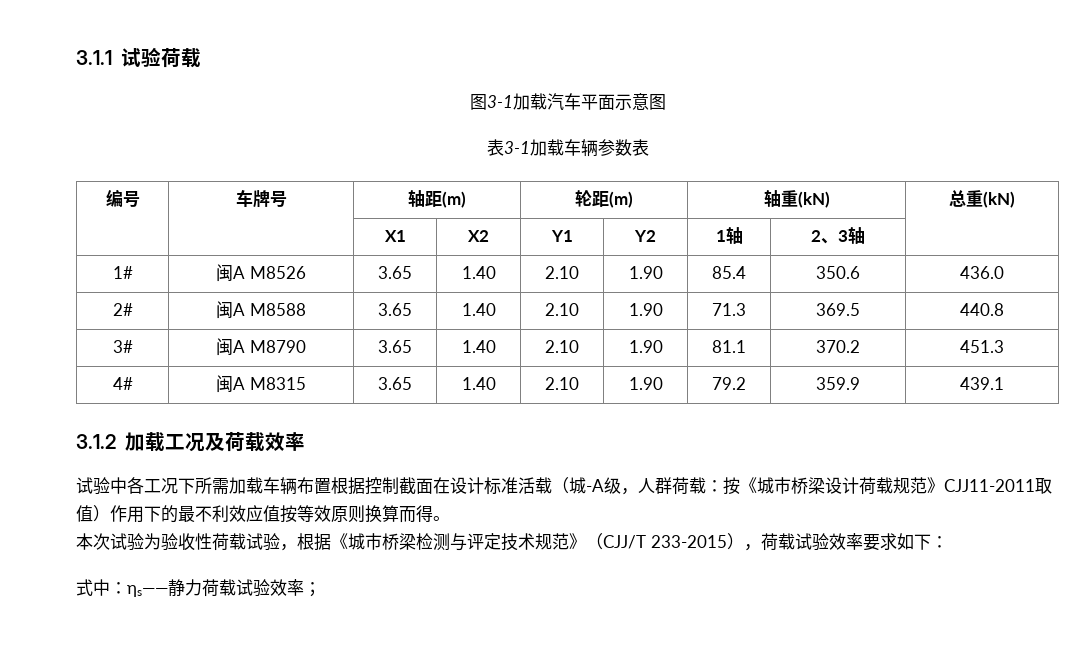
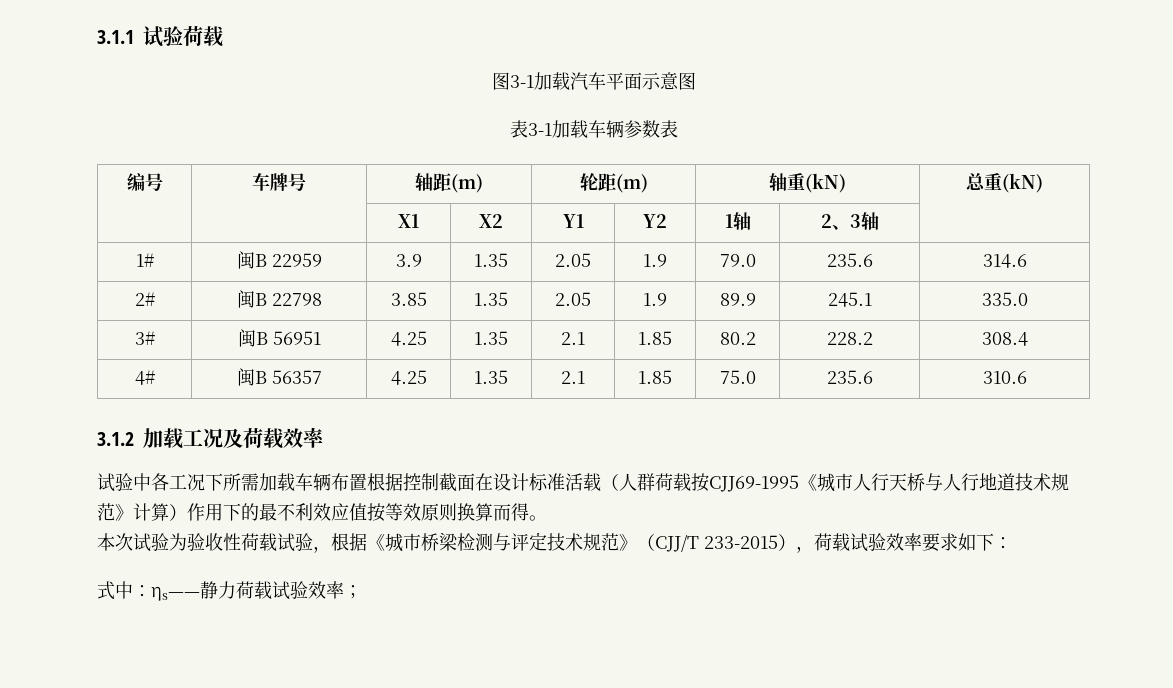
- 1# | 闽A M8526 | 3.65 | 1.40 | 2.10 | 1.90 | 85.4 | 350.6 | 436.0
- 2# | 闽A M8588 | 3.65 | 1.40 | 2.10 | 1.90 | 71.3 | 369.5 | 440.8
- 3# | 闽A M8790 | 3.65 | 1.40 | 2.10 | 1.90 | 81.1 | 370.2 | 451.3
- 4# | 闽A M8315 | 3.65 | 1.40 | 2.10 | 1.90 | 79.2 | 359.9 | 439.1
+ 1# | 闽B 22959 | 3.9 | 1.35 | 2.05 | 1.9 | 79.0 | 235.6 | 314.6
+ 2# | 闽B 22798 | 3.85 | 1.35 | 2.05 | 1.9 | 89.9 | 245.1 | 335.0
+ 3# | 闽B 56951 | 4.25 | 1.35 | 2.1 | 1.85 | 80.2 | 228.2 | 308.4
+ 4# | 闽B 56357 | 4.25 | 1.35 | 2.1 | 1.85 | 75.0 | 235.6 | 310.6
- 试验中各工况下所需加载车辆布置根据控制截面在设计标准活载（城-A级，人群荷载：按《城市桥梁设计荷载规范》CJJ11-2011取值）作用下的最不利效应值按等效原则换算而得。
+ 试验中各工况下所需加载车辆布置根据控制截面在设计标准活载（人群荷载按CJJ69-1995《城市人行天桥与人行地道技术规范》计算）作用下的最不利效应值按等效原则换算而得。

